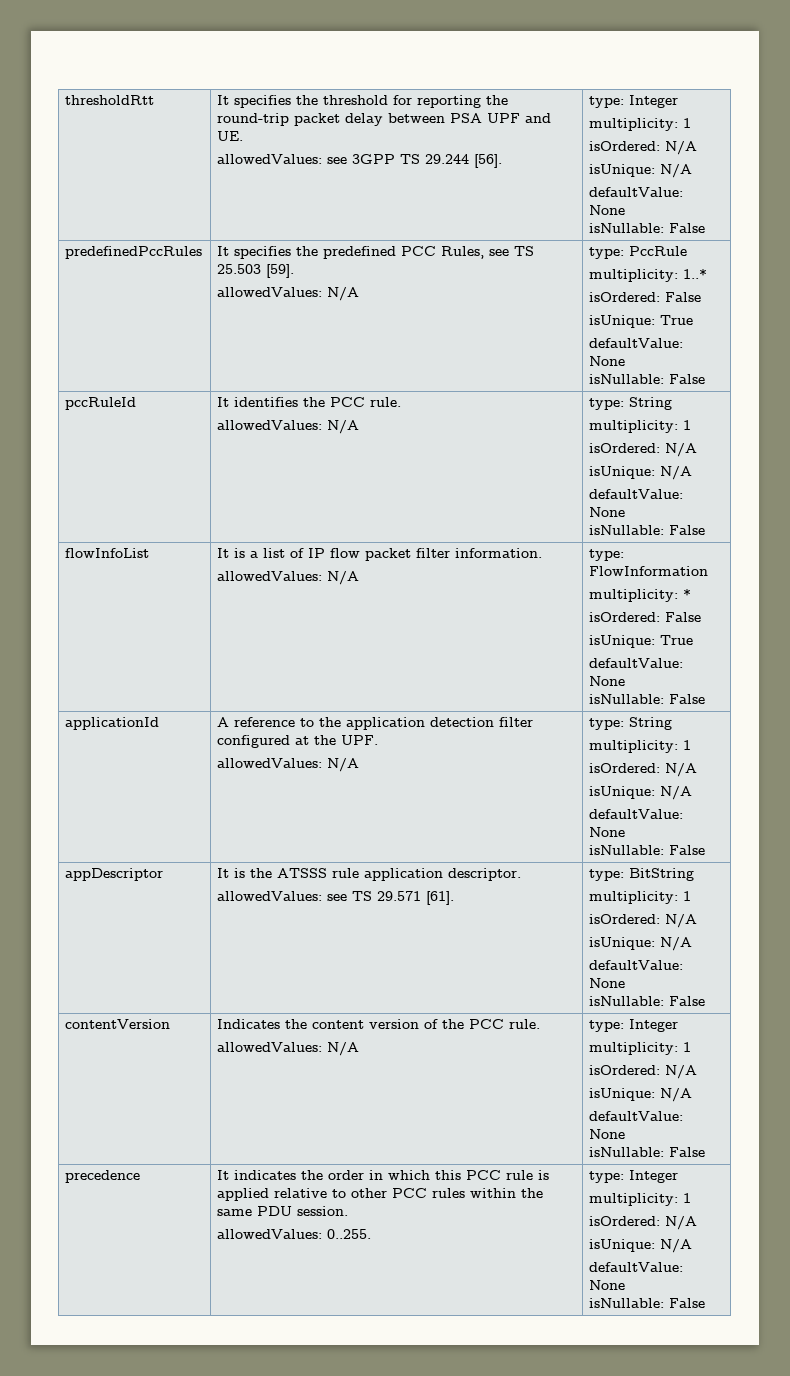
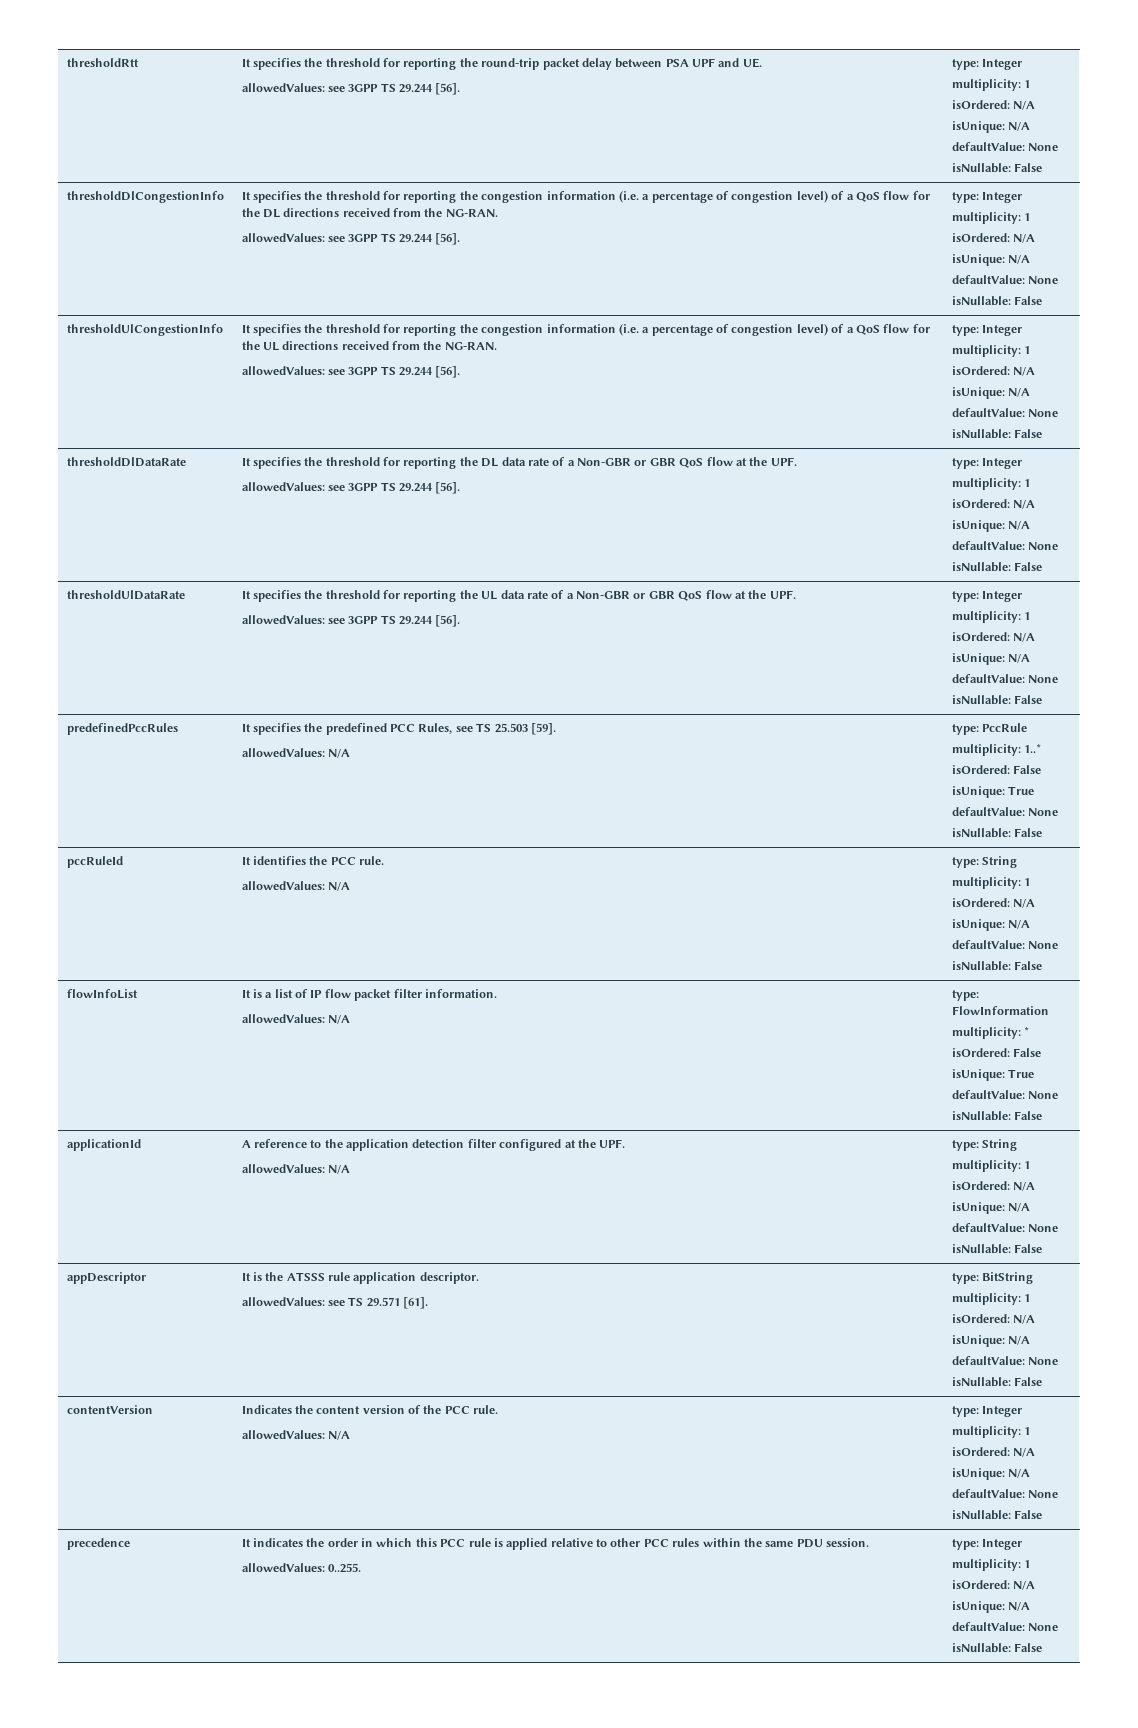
+ thresholdDlCongestionInfo | It specifies the threshold for reporting the congestion information (i.e. a percentage of congestion level) of a QoS flow for the DL directions received from the NG-RAN.
+ allowedValues: see 3GPP TS 29.244 [56]. | type: Integer
+ multiplicity: 1
+ isOrdered: N/A
+ isUnique: N/A
+ defaultValue: None
+ isNullable: False
+ thresholdUlCongestionInfo | It specifies the threshold for reporting the congestion information (i.e. a percentage of congestion level) of a QoS flow for the UL directions received from the NG-RAN.
+ allowedValues: see 3GPP TS 29.244 [56]. | type: Integer
+ multiplicity: 1
+ isOrdered: N/A
+ isUnique: N/A
+ defaultValue: None
+ isNullable: False
+ thresholdDlDataRate | It specifies the threshold for reporting the DL data rate of a Non-GBR or GBR QoS flow at the UPF.
+ allowedValues: see 3GPP TS 29.244 [56]. | type: Integer
+ multiplicity: 1
+ isOrdered: N/A
+ isUnique: N/A
+ defaultValue: None
+ isNullable: False
+ thresholdUlDataRate | It specifies the threshold for reporting the UL data rate of a Non-GBR or GBR QoS flow at the UPF.
+ allowedValues: see 3GPP TS 29.244 [56]. | type: Integer
+ multiplicity: 1
+ isOrdered: N/A
+ isUnique: N/A
+ defaultValue: None
+ isNullable: False

